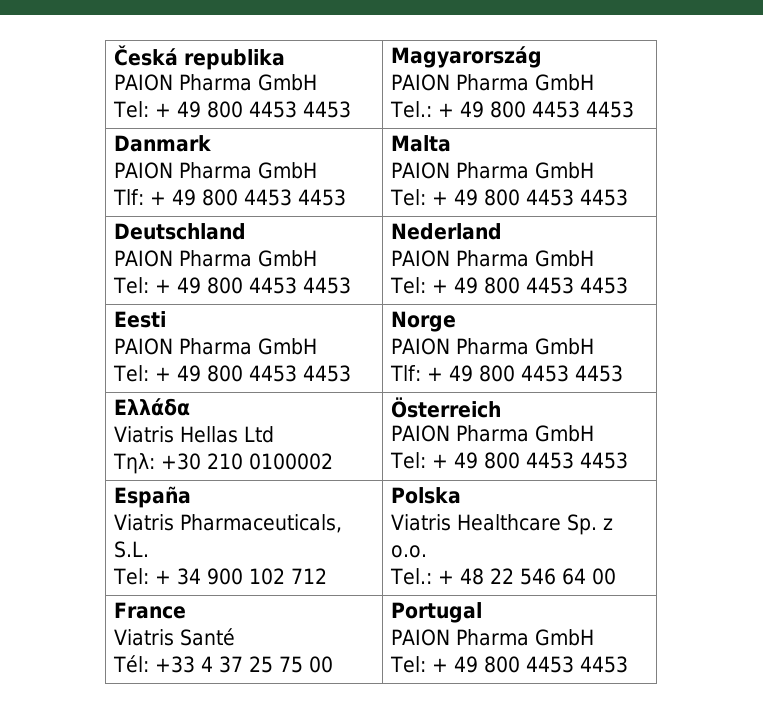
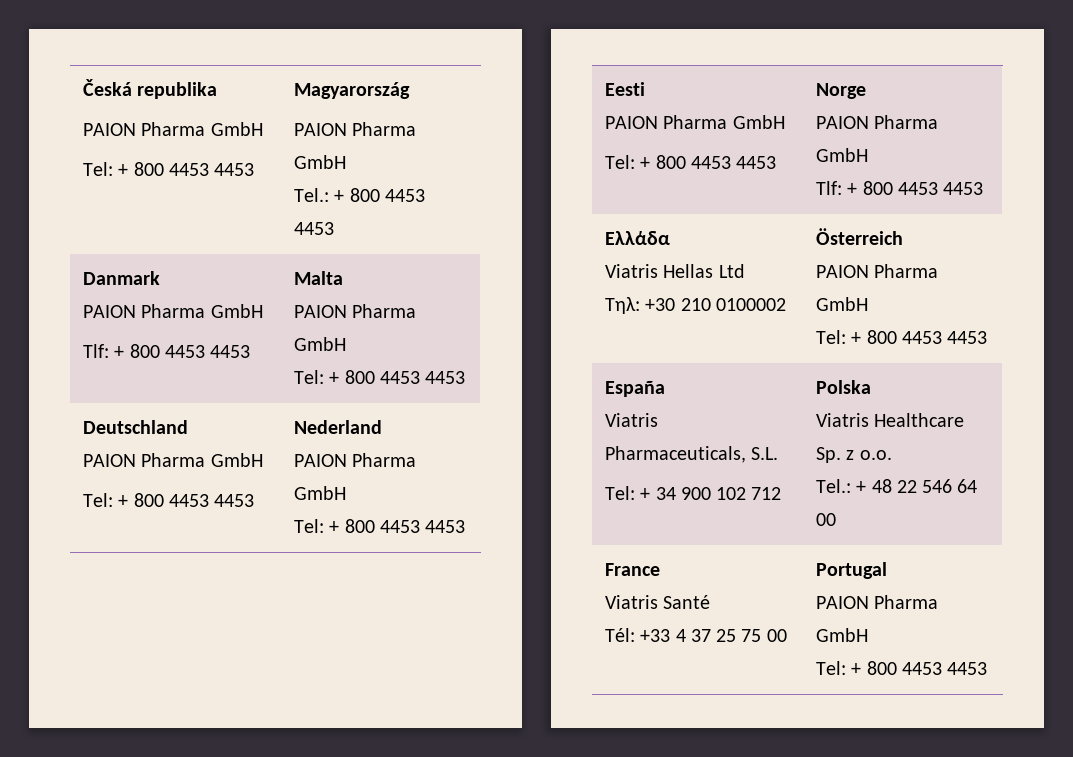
  Česká republika
  PAION Pharma GmbH
- Tel: + 49 800 4453 4453 | Magyarország
+ Tel: + 800 4453 4453 | Magyarország
  PAION Pharma GmbH
- Tel.: + 49 800 4453 4453
+ Tel.: + 800 4453 4453
  Danmark
  PAION Pharma GmbH
- Tlf: + 49 800 4453 4453 | Malta
+ Tlf: + 800 4453 4453 | Malta
  PAION Pharma GmbH
- Tel: + 49 800 4453 4453
+ Tel: + 800 4453 4453
  Deutschland
  PAION Pharma GmbH
- Tel: + 49 800 4453 4453 | Nederland
+ Tel: + 800 4453 4453 | Nederland
  PAION Pharma GmbH
- Tel: + 49 800 4453 4453
+ Tel: + 800 4453 4453
  Eesti
  PAION Pharma GmbH
- Tel: + 49 800 4453 4453 | Norge
+ Tel: + 800 4453 4453 | Norge
  PAION Pharma GmbH
- Tlf: + 49 800 4453 4453
+ Tlf: + 800 4453 4453
  Ελλάδα
  Viatris Hellas Ltd
  Τηλ: +30 210 0100002 | Österreich
  PAION Pharma GmbH
- Tel: + 49 800 4453 4453
+ Tel: + 800 4453 4453
  France
  Viatris Santé
  Tél: +33 4 37 25 75 00 | Portugal
  PAION Pharma GmbH
- Tel: + 49 800 4453 4453
+ Tel: + 800 4453 4453

